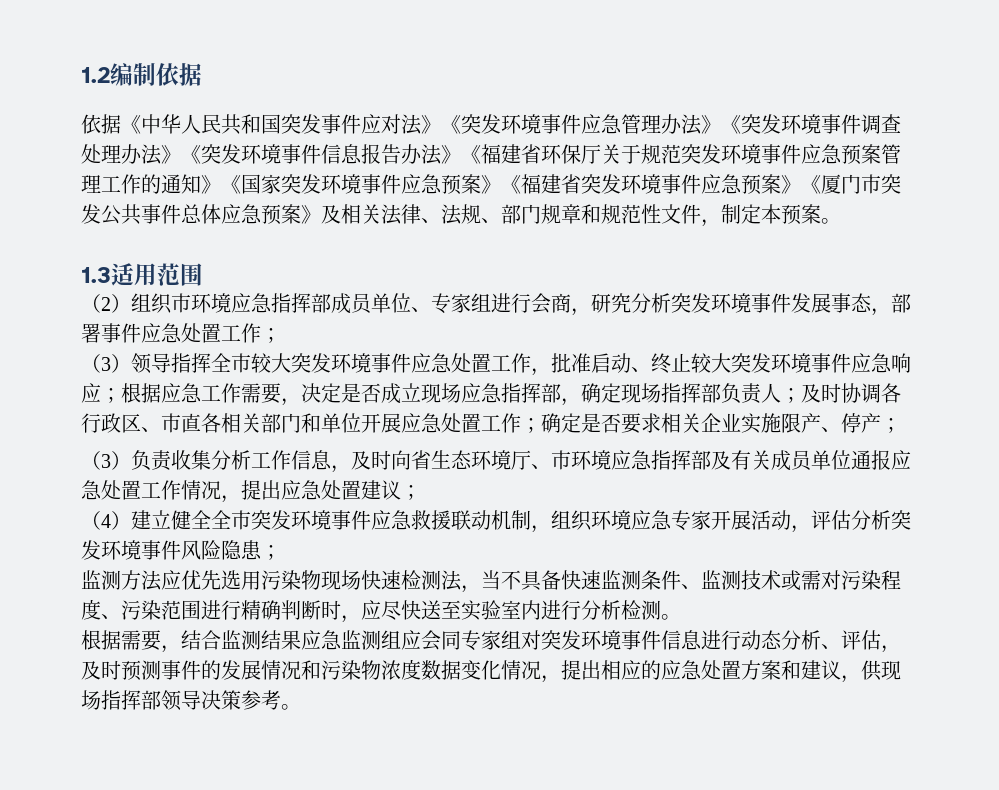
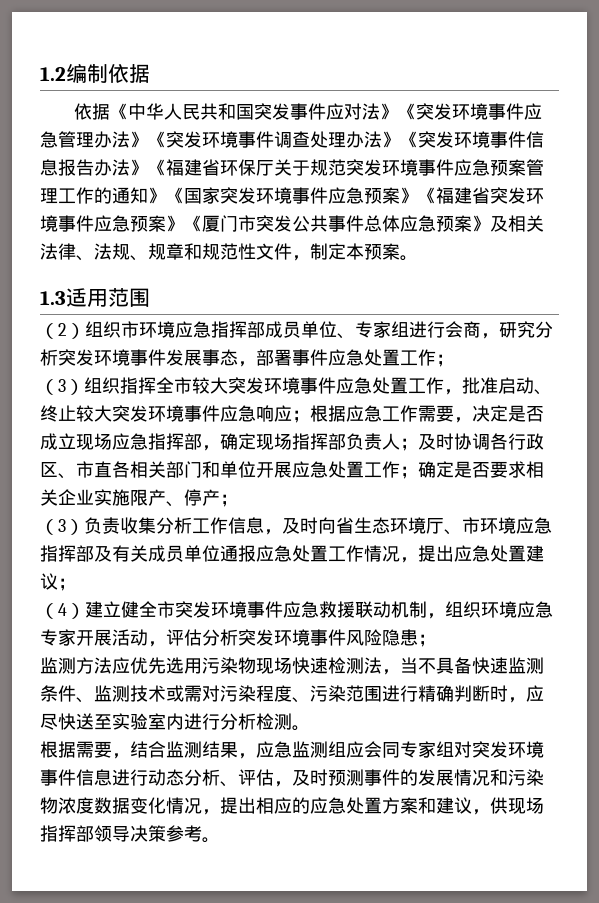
- 依据《中华人民共和国突发事件应对法》《突发环境事件应急管理办法》《突发环境事件调查处理办法》《突发环境事件信息报告办法》《福建省环保厅关于规范突发环境事件应急预案管理工作的通知》《国家突发环境事件应急预案》《福建省突发环境事件应急预案》《厦门市突发公共事件总体应急预案》及相关法律、法规、部门规章和规范性文件，制定本预案。
+ 依据《中华人民共和国突发事件应对法》《突发环境事件应急管理办法》《突发环境事件调查处理办法》《突发环境事件信息报告办法》《福建省环保厅关于规范突发环境事件应急预案管理工作的通知》《国家突发环境事件应急预案》《福建省突发环境事件应急预案》《厦门市突发公共事件总体应急预案》及相关法律、法规、规章和规范性文件，制定本预案。
- （3）领导指挥全市较大突发环境事件应急处置工作，批准启动、终止较大突发环境事件应急响应；
+ （3）组织指挥全市较大突发环境事件应急处置工作，批准启动、终止较大突发环境事件应急响应；
- （4）建立健全全市突发环境事件应急救援联动机制，组织环境应急专家开展活动，评估分析突发环境事件风险隐患；
+ （4）建立健全市突发环境事件应急救援联动机制，组织环境应急专家开展活动，评估分析突发环境事件风险隐患；
- 根据需要，结合监测结果应急监测组应会同专家组对突发环境事件信息进行动态分析、评估，及时预测事件的发展情况和污染物浓度数据变化情况，提出相应的应急处置方案和建议，供现场指挥部领导决策参考。
+ 根据需要，结合监测结果，应急监测组应会同专家组对突发环境事件信息进行动态分析、评估，及时预测事件的发展情况和污染物浓度数据变化情况，提出相应的应急处置方案和建议，供现场指挥部领导决策参考。

